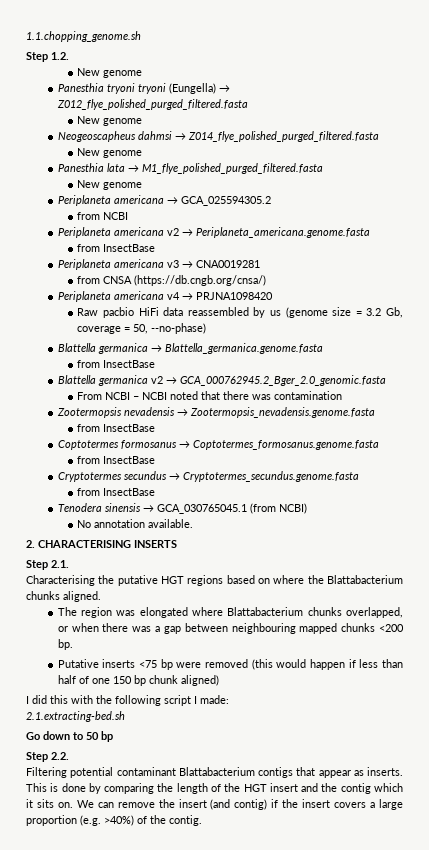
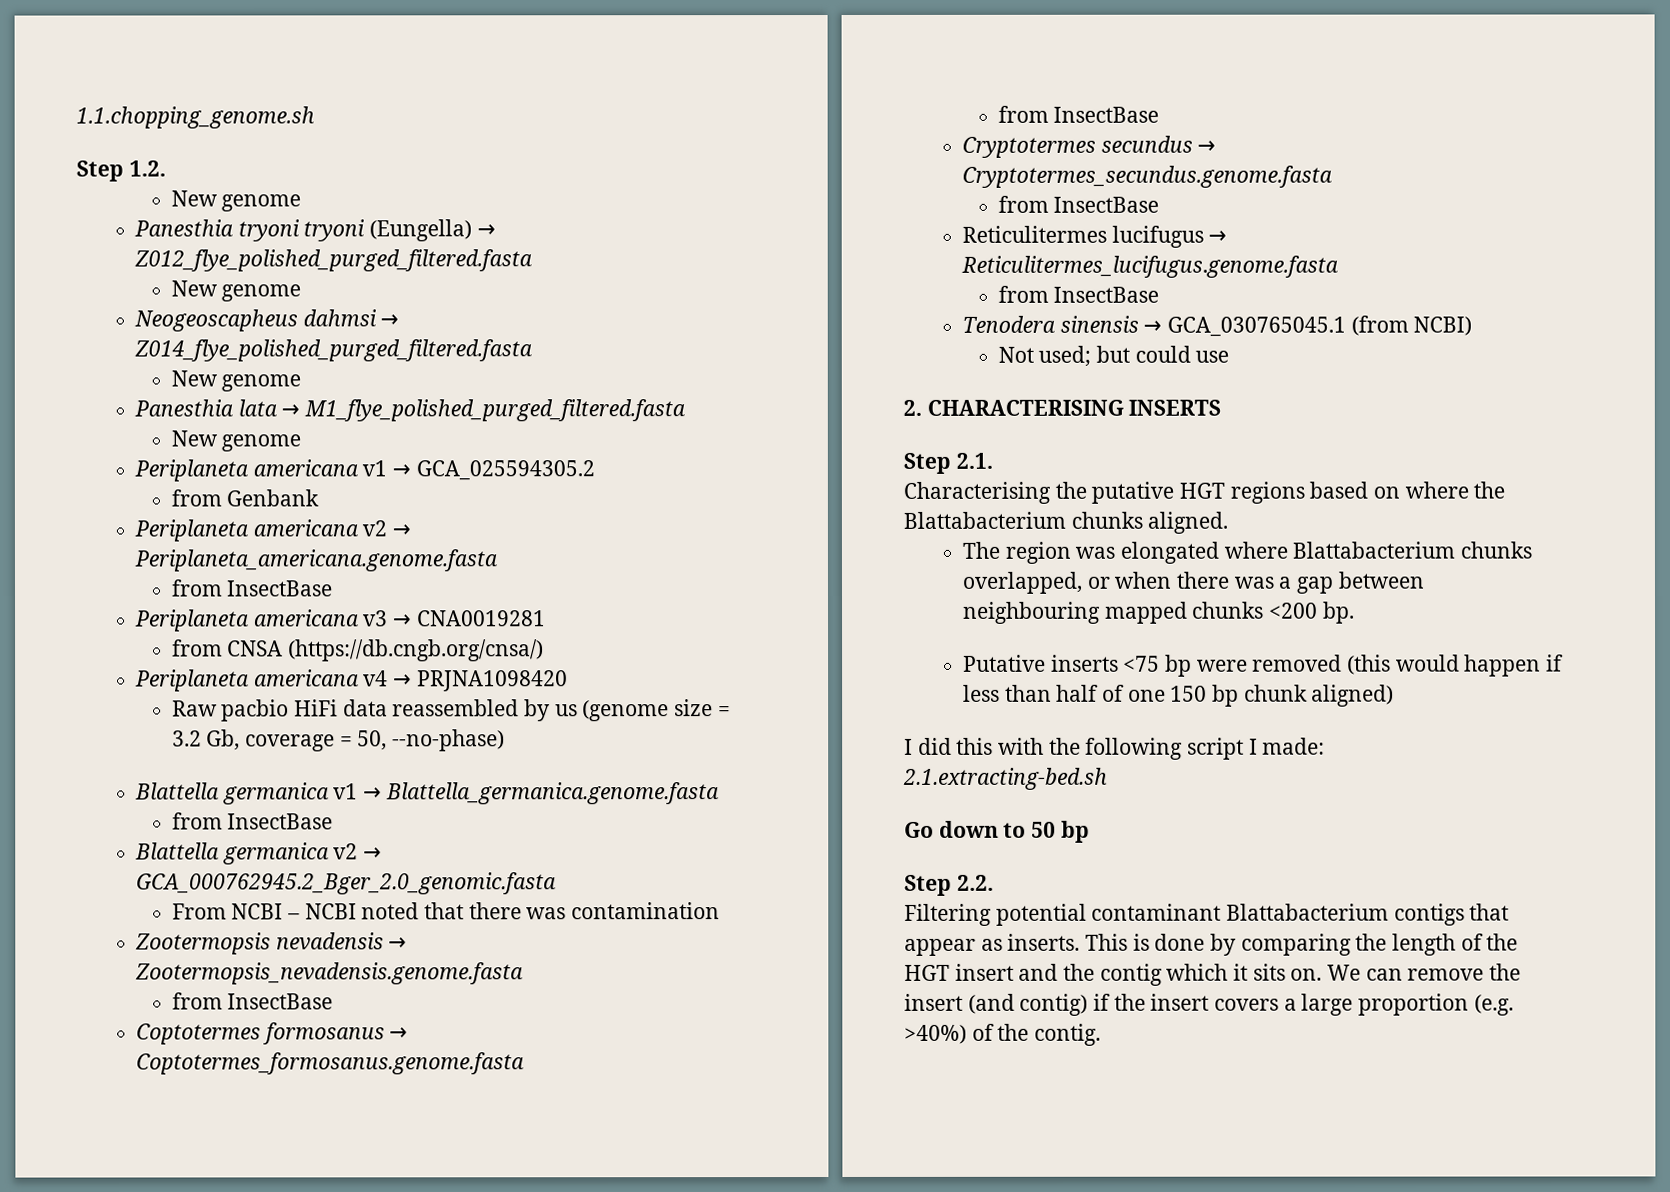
- Periplaneta americana → GCA_025594305.2
+ Periplaneta americana v1 → GCA_025594305.2
- from NCBI
+ from Genbank
- Blattella germanica → Blattella_germanica.genome.fasta
+ Blattella germanica v1 → Blattella_germanica.genome.fasta
+ Reticulitermes lucifugus → Reticulitermes_lucifugus.genome.fasta
+ from InsectBase
- No annotation available.
+ Not used; but could use

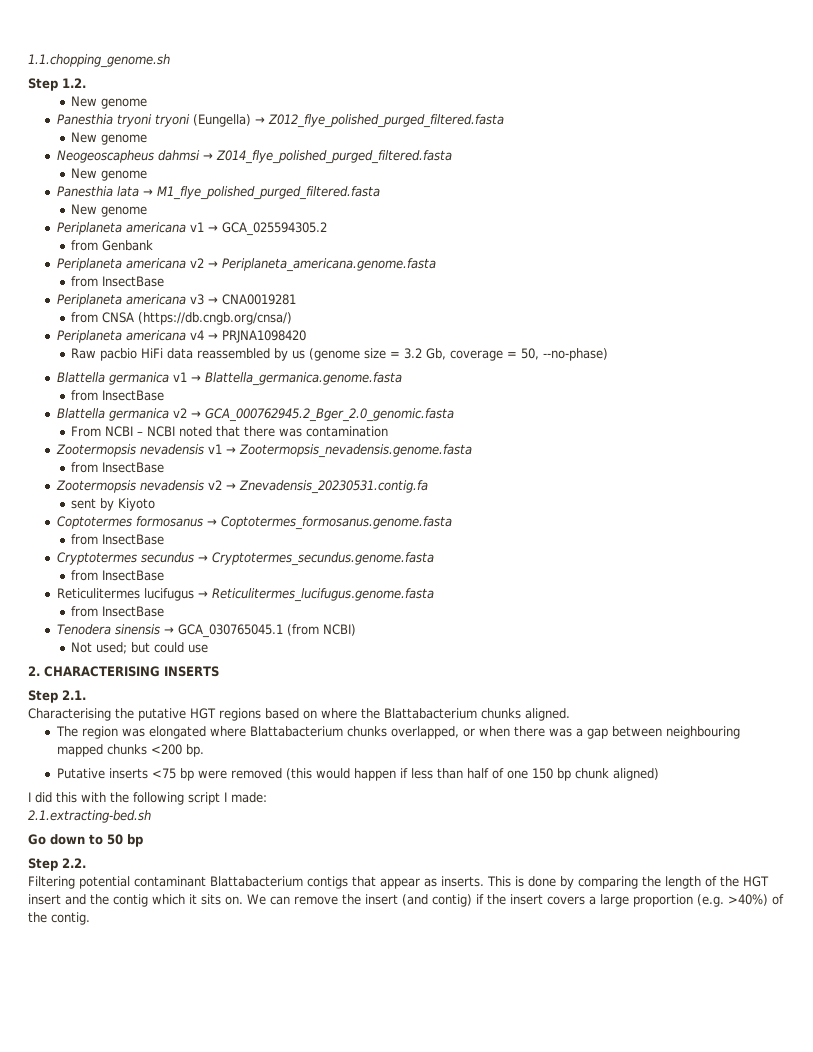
- Zootermopsis nevadensis → Zootermopsis_nevadensis.genome.fasta
+ Zootermopsis nevadensis v1 → Zootermopsis_nevadensis.genome.fasta
+ Zootermopsis nevadensis v2 → Znevadensis_20230531.contig.fa
+ sent by Kiyoto

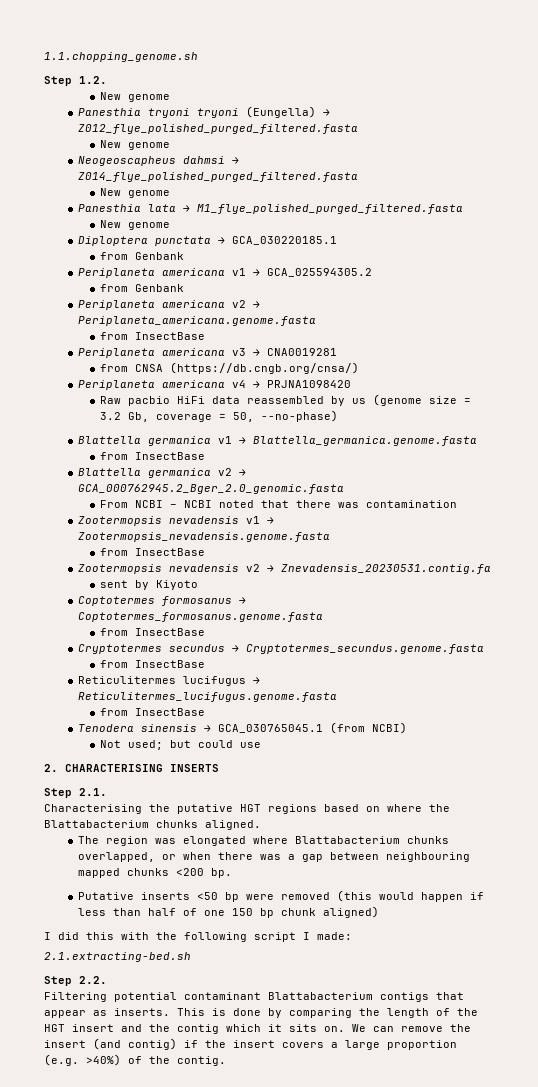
+ Diploptera punctata → GCA_030220185.1
+ from Genbank
- Putative inserts <75 bp were removed (this would happen if less than half of one 150 bp chunk aligned)
+ Putative inserts <50 bp were removed (this would happen if less than half of one 150 bp chunk aligned)
- Go down to 50 bp

